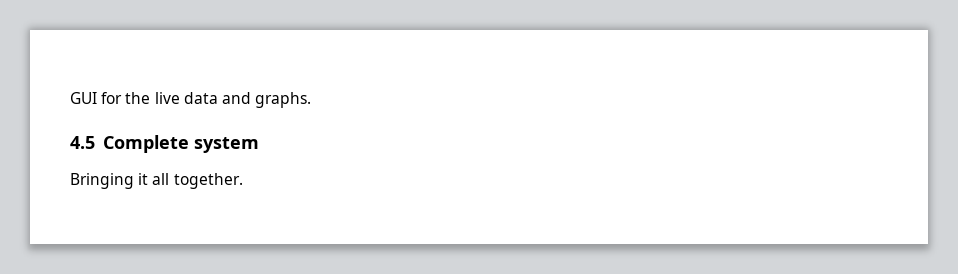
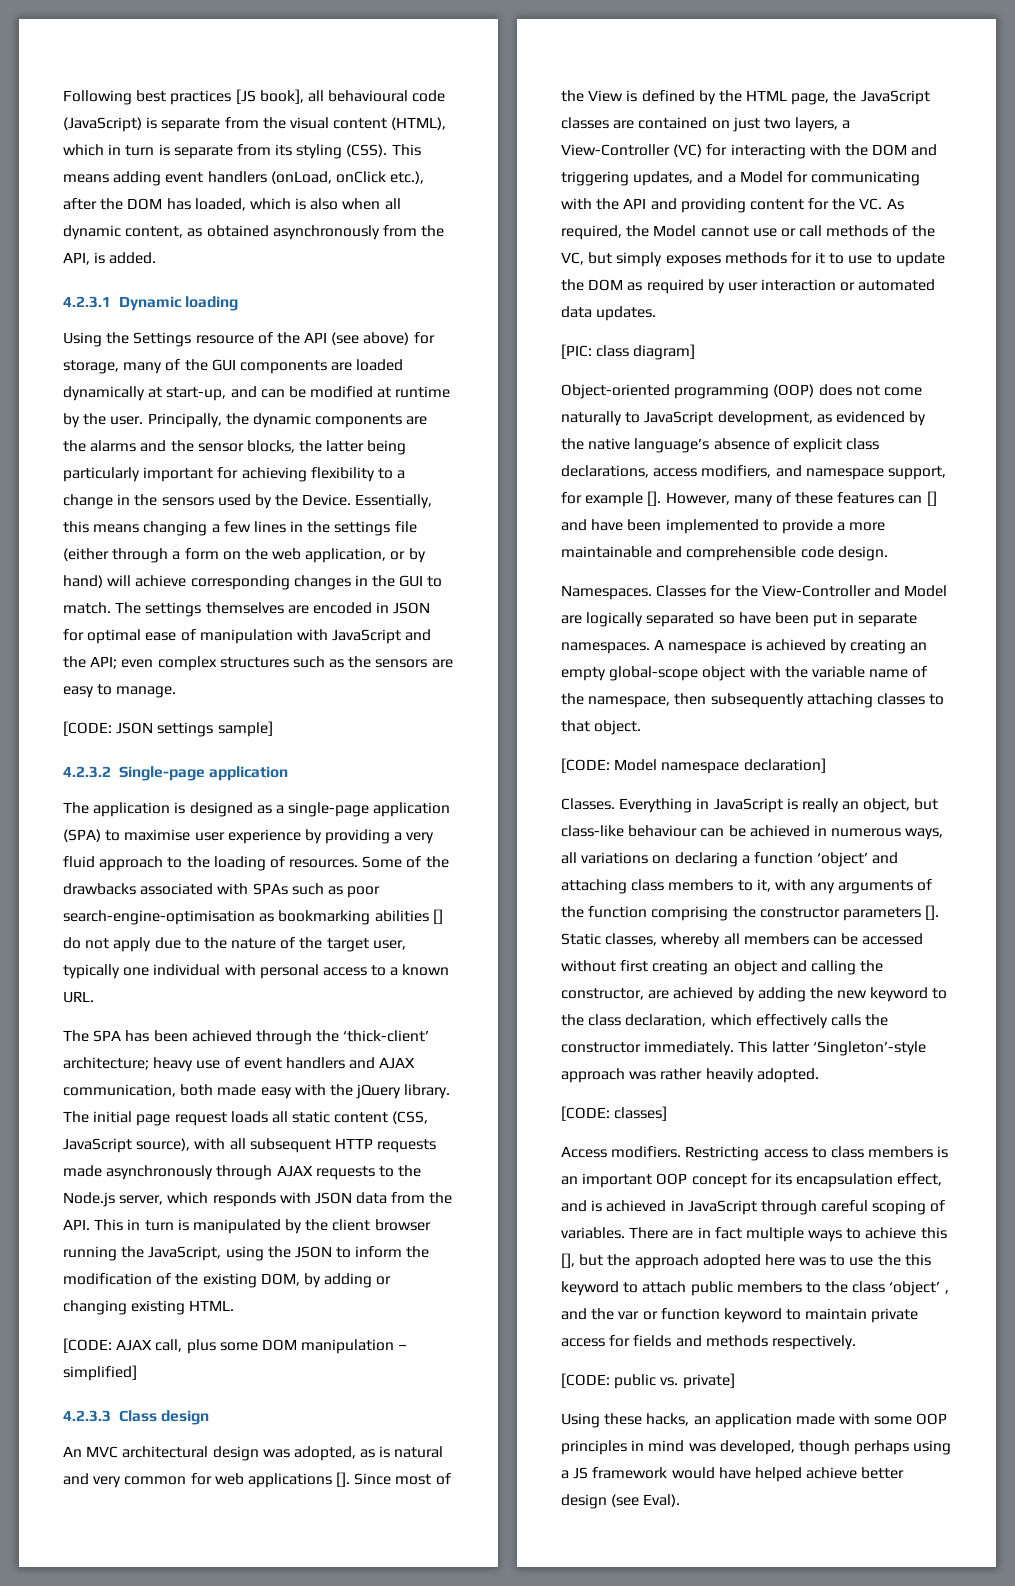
- GUI for the live data and graphs.
- 4.5 Complete system
- Bringing it all together.
+ Following best practices [JS book], all behavioural code (JavaScript) is separate from the visual content (HTML), which in turn is separate from its styling (CSS). This means adding event handlers (onLoad, onClick etc.), after the DOM has loaded, which is also when all dynamic content, as obtained asynchronously from the API, is added.
+ 4.2.3.1 Dynamic loading
+ Using the Settings resource of the API (see above) for storage, many of the GUI components are loaded dynamically at start-up, and can be modified at runtime by the user. Principally, the dynamic components are the alarms and the sensor blocks, the latter being particularly important for achieving flexibility to a change in the sensors used by the Device. Essentially, this means changing a few lines in the settings file (either through a form on the web application, or by hand) will achieve corresponding changes in the GUI to match. The settings themselves are encoded in JSON for optimal ease of manipulation with JavaScript and the API; even complex structures such as the sensors are easy to manage.
+ [CODE: JSON settings sample]
+ 4.2.3.2 Single-page application
+ The application is designed as a single-page application (SPA) to maximise user experience by providing a very fluid approach to the loading of resources. Some of the drawbacks associated with SPAs such as poor search-engine-optimisation as bookmarking abilities [] do not apply due to the nature of the target user, typically one individual with personal access to a known URL.
+ The SPA has been achieved through the ‘thick-client’ architecture; heavy use of event handlers and AJAX communication, both made easy with the jQuery library. The initial page request loads all static content (CSS, JavaScript source), with all subsequent HTTP requests made asynchronously through AJAX requests to the Node.js server, which responds with JSON data from the API. This in turn is manipulated by the client browser running the JavaScript, using the JSON to inform the modification of the existing DOM, by adding or changing existing HTML.
+ [CODE: AJAX call, plus some DOM manipulation – simplified]
+ 4.2.3.3 Class design
+ An MVC architectural design was adopted, as is natural and very common for web applications []. Since most of the View is defined by the HTML page, the JavaScript classes are contained on just two layers, a View-Controller (VC) for interacting with the DOM and triggering updates, and a Model for communicating with the API and providing content for the VC. As required, the Model cannot use or call methods of the VC, but simply exposes methods for it to use to update the DOM as required by user interaction or automated data updates.
+ [PIC: class diagram]
+ Object-oriented programming (OOP) does not come naturally to JavaScript development, as evidenced by the native language’s absence of explicit class declarations, access modifiers, and namespace support, for example []. However, many of these features can [] and have been implemented to provide a more maintainable and comprehensible code design.
+ Namespaces. Classes for the View-Controller and Model are logically separated so have been put in separate namespaces. A namespace is achieved by creating an empty global-scope object with the variable name of the namespace, then subsequently attaching classes to that object.
+ [CODE: Model namespace declaration]
+ Classes. Everything in JavaScript is really an object, but class-like behaviour can be achieved in numerous ways, all variations on declaring a function ‘object’ and attaching class members to it, with any arguments of the function comprising the constructor parameters []. Static classes, whereby all members can be accessed without first creating an object and calling the constructor, are achieved by adding the new keyword to the class declaration, which effectively calls the constructor immediately. This latter ‘Singleton’-style approach was rather heavily adopted.
+ [CODE: classes]
+ Access modifiers. Restricting access to class members is an important OOP concept for its encapsulation effect, and is achieved in JavaScript through careful scoping of variables. There are in fact multiple ways to achieve this [], but the approach adopted here was to use the this keyword to attach public members to the class ‘object’ , and the var or function keyword to maintain private access for fields and methods respectively.
+ [CODE: public vs. private]
+ Using these hacks, an application made with some OOP principles in mind was developed, though perhaps using a JS framework would have helped achieve better design (see Eval).

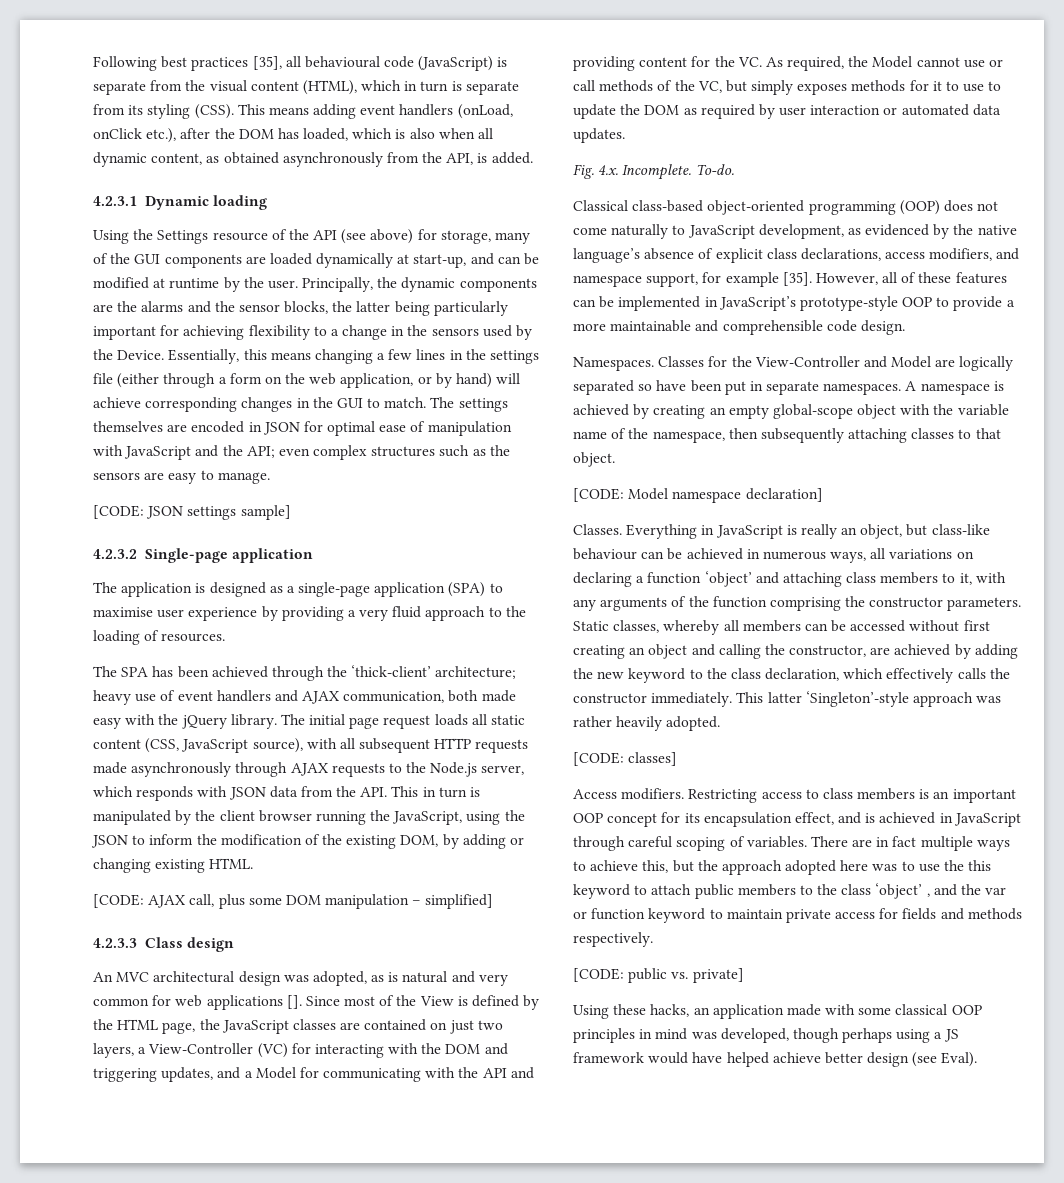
- Following best practices [JS book], all behavioural code (JavaScript) is separate from the visual content (HTML), which in turn is separate from its styling (CSS).
+ Following best practices [35], all behavioural code (JavaScript) is separate from the visual content (HTML), which in turn is separate from its styling (CSS).
- Some of the drawbacks associated with SPAs such as poor search-engine-optimisation as bookmarking abilities [] do not apply due to the nature of the target user, typically one individual with personal access to a known URL.
- [PIC: class diagram]
- Object-oriented programming (OOP) does not come naturally to JavaScript development, as evidenced by the native language’s absence of explicit class declarations, access modifiers, and namespace support, for example []. However, many of these features can [] and have been implemented to provide a more maintainable and comprehensible code design.
+ Fig. 4.x. Incomplete. To-do.
+ Classical class-based object-oriented programming (OOP) does not come naturally to JavaScript development, as evidenced by the native language’s absence of explicit class declarations, access modifiers, and namespace support, for example [35]. However, all of these features can be implemented in JavaScript’s prototype-style OOP to provide a more maintainable and comprehensible code design.
- Everything in JavaScript is really an object, but class-like behaviour can be achieved in numerous ways, all variations on declaring a function ‘object’ and attaching class members to it, with any arguments of the function comprising the constructor parameters [].
+ Everything in JavaScript is really an object, but class-like behaviour can be achieved in numerous ways, all variations on declaring a function ‘object’ and attaching class members to it, with any arguments of the function comprising the constructor parameters.
- There are in fact multiple ways to achieve this [], but the approach adopted here was to use the this keyword to attach public members to the class ‘object’ , and the var or function keyword to maintain private access for fields and methods respectively.
+ There are in fact multiple ways to achieve this, but the approach adopted here was to use the this keyword to attach public members to the class ‘object’ , and the var or function keyword to maintain private access for fields and methods respectively.
- Using these hacks, an application made with some OOP principles in mind was developed, though perhaps using a JS framework would have helped achieve better design (see Eval).
+ Using these hacks, an application made with some classical OOP principles in mind was developed, though perhaps using a JS framework would have helped achieve better design (see Eval).

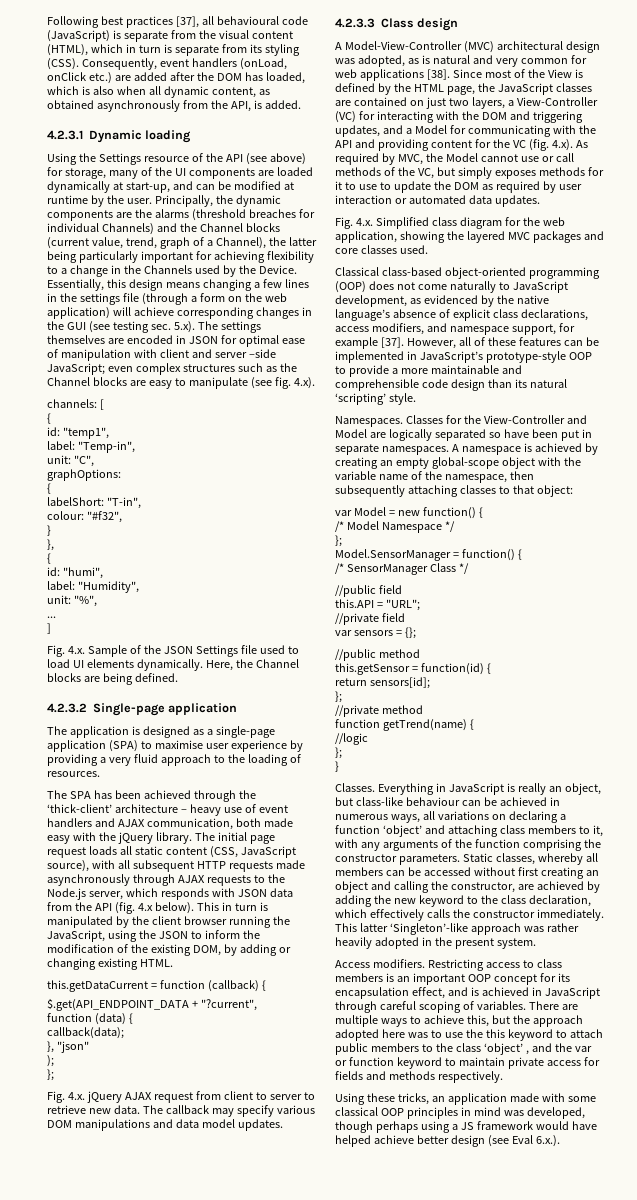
- Following best practices [35], all behavioural code (JavaScript) is separate from the visual content (HTML), which in turn is separate from its styling (CSS).
+ Following best practices [37], all behavioural code (JavaScript) is separate from the visual content (HTML), which in turn is separate from its styling (CSS).
- This means adding event handlers (onLoad, onClick etc.), after the DOM has loaded, which is also when all dynamic content, as obtained asynchronously from the API, is added.
+ Consequently, event handlers (onLoad, onClick etc.) are added after the DOM has loaded, which is also when all dynamic content, as obtained asynchronously from the API, is added.
- Using the Settings resource of the API (see above) for storage, many of the GUI components are loaded dynamically at start-up, and can be modified at runtime by the user.
+ Using the Settings resource of the API (see above) for storage, many of the UI components are loaded dynamically at start-up, and can be modified at runtime by the user.
- Principally, the dynamic components are the alarms and the sensor blocks, the latter being particularly important for achieving flexibility to a change in the sensors used by the Device.
+ Principally, the dynamic components are the alarms (threshold breaches for individual Channels) and the Channel blocks (current value, trend, graph of a Channel), the latter being particularly important for achieving flexibility to a change in the Channels used by the Device.
- Essentially, this means changing a few lines in the settings file (either through a form on the web application, or by hand) will achieve corresponding changes in the GUI to match. The settings themselves are encoded in JSON for optimal ease of manipulation with JavaScript and the API; even complex structures such as the sensors are easy to manage.
- [CODE: JSON settings sample]
+ Essentially, this design means changing a few lines in the settings file (through a form on the web application) will achieve corresponding changes in the GUI (see testing sec. 5.x). The settings themselves are encoded in JSON for optimal ease of manipulation with client and server –side JavaScript; even complex structures such as the Channel blocks are easy to manipulate (see fig. 4.x).
+ channels: [
+ {
+ id: "temp1",
+ label: "Temp-in",
+ unit: "C",
+ graphOptions:
+ {
+ labelShort: "T-in",
+ colour: "#f32",
+ }
+ },
+ {
+ id: "humi",
+ label: "Humidity",
+ unit: "%",
+ ...
+ ]
+ Fig. 4.x. Sample of the JSON Settings file used to load UI elements dynamically. Here, the Channel blocks are being defined.
- The SPA has been achieved through the ‘thick-client’ architecture; heavy use of event handlers and AJAX communication, both made easy with the jQuery library.
+ The SPA has been achieved through the ‘thick-client’ architecture – heavy use of event handlers and AJAX communication, both made easy with the jQuery library.
- The initial page request loads all static content (CSS, JavaScript source), with all subsequent HTTP requests made asynchronously through AJAX requests to the Node.js server, which responds with JSON data from the API. This in turn is manipulated by the client browser running the JavaScript, using the JSON to inform the modification of the existing DOM, by adding or changing existing HTML.
+ The initial page request loads all static content (CSS, JavaScript source), with all subsequent HTTP requests made asynchronously through AJAX requests to the Node.js server, which responds with JSON data from the API (fig. 4.x below). This in turn is manipulated by the client browser running the JavaScript, using the JSON to inform the modification of the existing DOM, by adding or changing existing HTML.
- [CODE: AJAX call, plus some DOM manipulation – simplified]
+ this.getDataCurrent = function (callback) {
+ $.get(API_ENDPOINT_DATA + "?current",
+ function (data) {
+ callback(data);
+ }, "json"
+ );
+ };
+ Fig. 4.x. jQuery AJAX request from client to server to retrieve new data. The callback may specify various DOM manipulations and data model updates.
- An MVC architectural design was adopted, as is natural and very common for web applications [].
+ A Model-View-Controller (MVC) architectural design was adopted, as is natural and very common for web applications [38].
- Since most of the View is defined by the HTML page, the JavaScript classes are contained on just two layers, a View-Controller (VC) for interacting with the DOM and triggering updates, and a Model for communicating with the API and providing content for the VC. As required, the Model cannot use or call methods of the VC, but simply exposes methods for it to use to update the DOM as required by user interaction or automated data updates.
+ Since most of the View is defined by the HTML page, the JavaScript classes are contained on just two layers, a View-Controller (VC) for interacting with the DOM and triggering updates, and a Model for communicating with the API and providing content for the VC (fig. 4.x). As required by MVC, the Model cannot use or call methods of the VC, but simply exposes methods for it to use to update the DOM as required by user interaction or automated data updates.
- Fig. 4.x. Incomplete. To-do.
+ Fig. 4.x. Simplified class diagram for the web application, showing the layered MVC packages and core classes used.
- Classical class-based object-oriented programming (OOP) does not come naturally to JavaScript development, as evidenced by the native language’s absence of explicit class declarations, access modifiers, and namespace support, for example [35].
+ Classical class-based object-oriented programming (OOP) does not come naturally to JavaScript development, as evidenced by the native language’s absence of explicit class declarations, access modifiers, and namespace support, for example [37].
- However, all of these features can be implemented in JavaScript’s prototype-style OOP to provide a more maintainable and comprehensible code design.
+ However, all of these features can be implemented in JavaScript’s prototype-style OOP to provide a more maintainable and comprehensible code design than its natural ‘scripting’ style.
- A namespace is achieved by creating an empty global-scope object with the variable name of the namespace, then subsequently attaching classes to that object.
- [CODE: Model namespace declaration]
+ A namespace is achieved by creating an empty global-scope object with the variable name of the namespace, then subsequently attaching classes to that object:
+ var Model = new function() {
+ /* Model Namespace */
+ };
+ Model.SensorManager = function() {
+ /* SensorManager Class */
+ //public field
+ this.API = "URL";
+ //private field
+ var sensors = {};
+ //public method
+ this.getSensor = function(id) {
+ return sensors[id];
+ };
+ //private method
+ function getTrend(name) {
+ //logic
+ };
+ }
- This latter ‘Singleton’-style approach was rather heavily adopted.
- [CODE: classes]
+ This latter ‘Singleton’-like approach was rather heavily adopted in the present system.
- There are in fact multiple ways to achieve this, but the approach adopted here was to use the this keyword to attach public members to the class ‘object’ , and the var or function keyword to maintain private access for fields and methods respectively.
+ There are multiple ways to achieve this, but the approach adopted here was to use the this keyword to attach public members to the class ‘object’ , and the var or function keyword to maintain private access for fields and methods respectively.
- [CODE: public vs. private]
- Using these hacks, an application made with some classical OOP principles in mind was developed, though perhaps using a JS framework would have helped achieve better design (see Eval).
+ Using these tricks, an application made with some classical OOP principles in mind was developed, though perhaps using a JS framework would have helped achieve better design (see Eval 6.x.).

